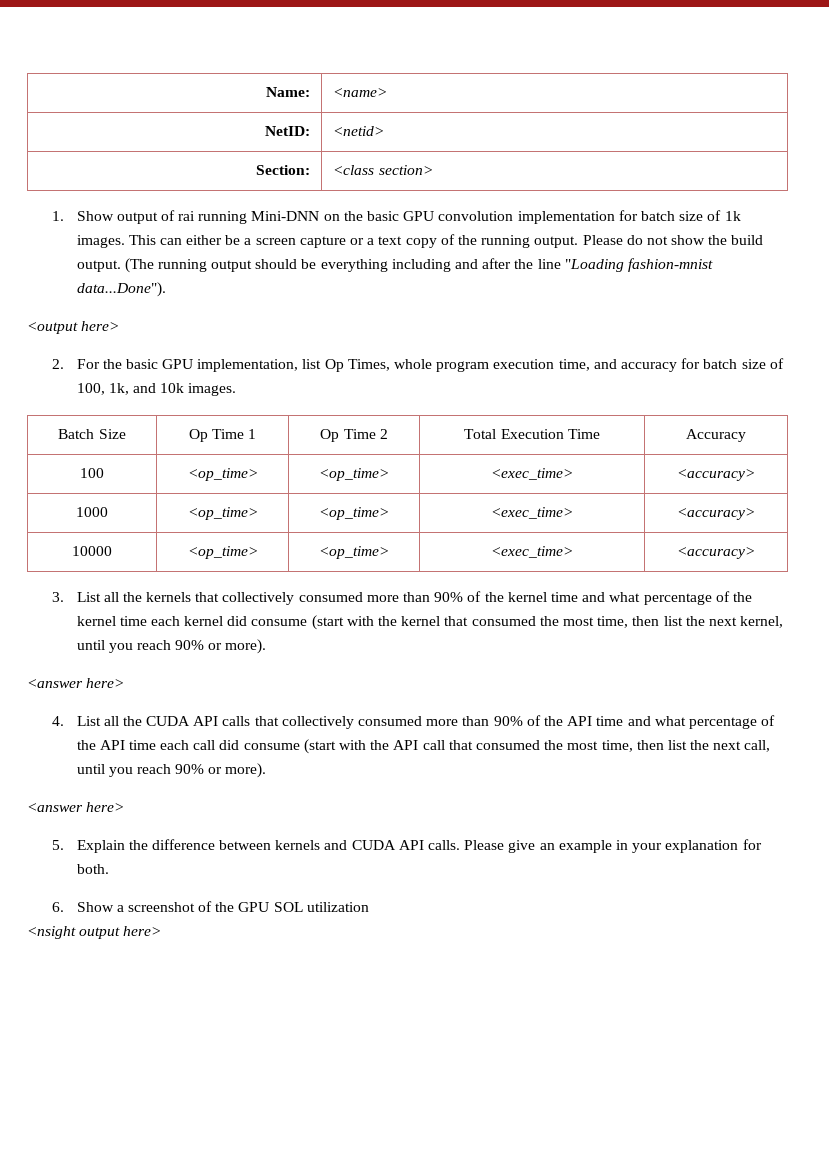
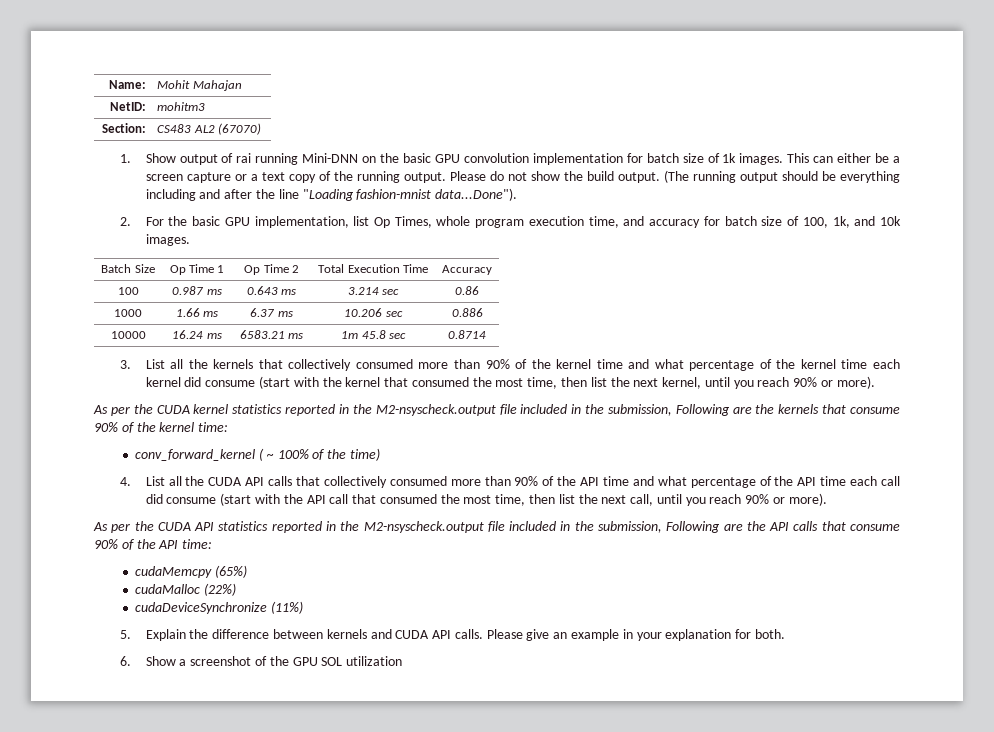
- Name: | <name>
+ Name: | Mohit Mahajan
- NetID: | <netid>
+ NetID: | mohitm3
- Section: | <class section>
+ Section: | CS483 AL2 (67070)
- <output here>
- 100 | <op_time> | <op_time> | <exec_time> | <accuracy>
- 1000 | <op_time> | <op_time> | <exec_time> | <accuracy>
- 10000 | <op_time> | <op_time> | <exec_time> | <accuracy>
+ 100 | 0.987 ms | 0.643 ms | 3.214 sec | 0.86
+ 1000 | 1.66 ms | 6.37 ms | 10.206 sec | 0.886
+ 10000 | 16.24 ms | 6583.21 ms | 1m 45.8 sec | 0.8714
  3. List all the kernels that collectively consumed more than 90% of the kernel time and what percentage of the kernel time each kernel did consume (start with the kernel that consumed the most time, then list the next kernel, until you reach 90% or more).
- <answer here>
+ As per the CUDA kernel statistics reported in the M2-nsyscheck.output file included in the submission, Following are the kernels that consume 90% of the kernel time:
+ conv_forward_kernel ( ~ 100% of the time)
  4. List all the CUDA API calls that collectively consumed more than 90% of the API time and what percentage of the API time each call did consume (start with the API call that consumed the most time, then list the next call, until you reach 90% or more).
- <answer here>
+ As per the CUDA API statistics reported in the M2-nsyscheck.output file included in the submission, Following are the API calls that consume 90% of the API time:
+ cudaMemcpy (65%)
+ cudaMalloc (22%)
+ cudaDeviceSynchronize (11%)
- <nsight output here>

